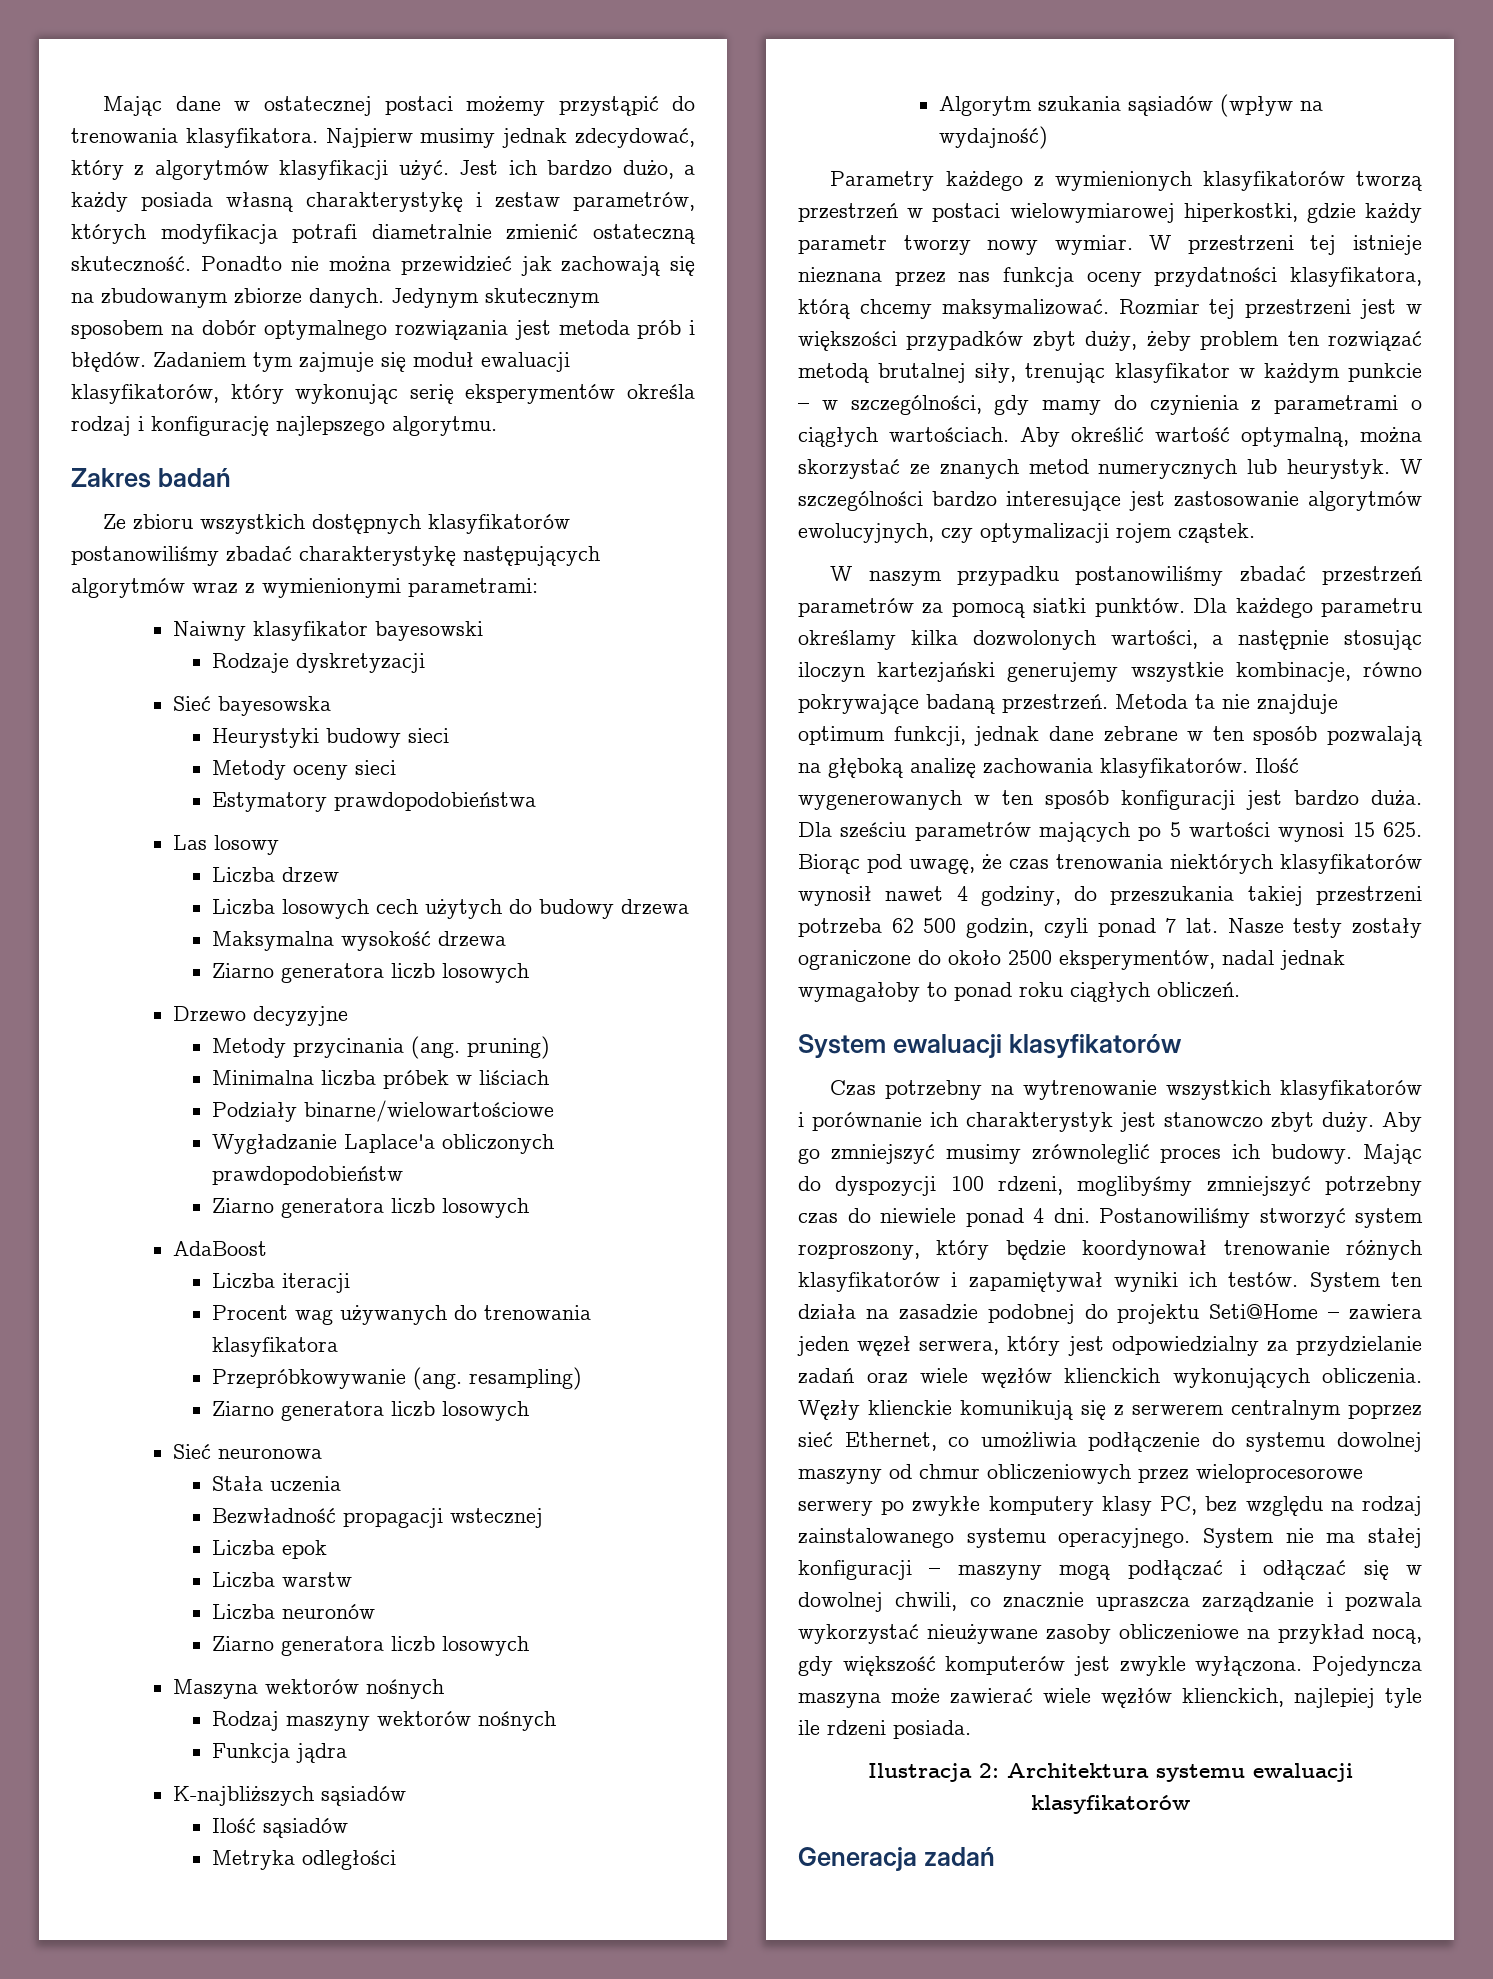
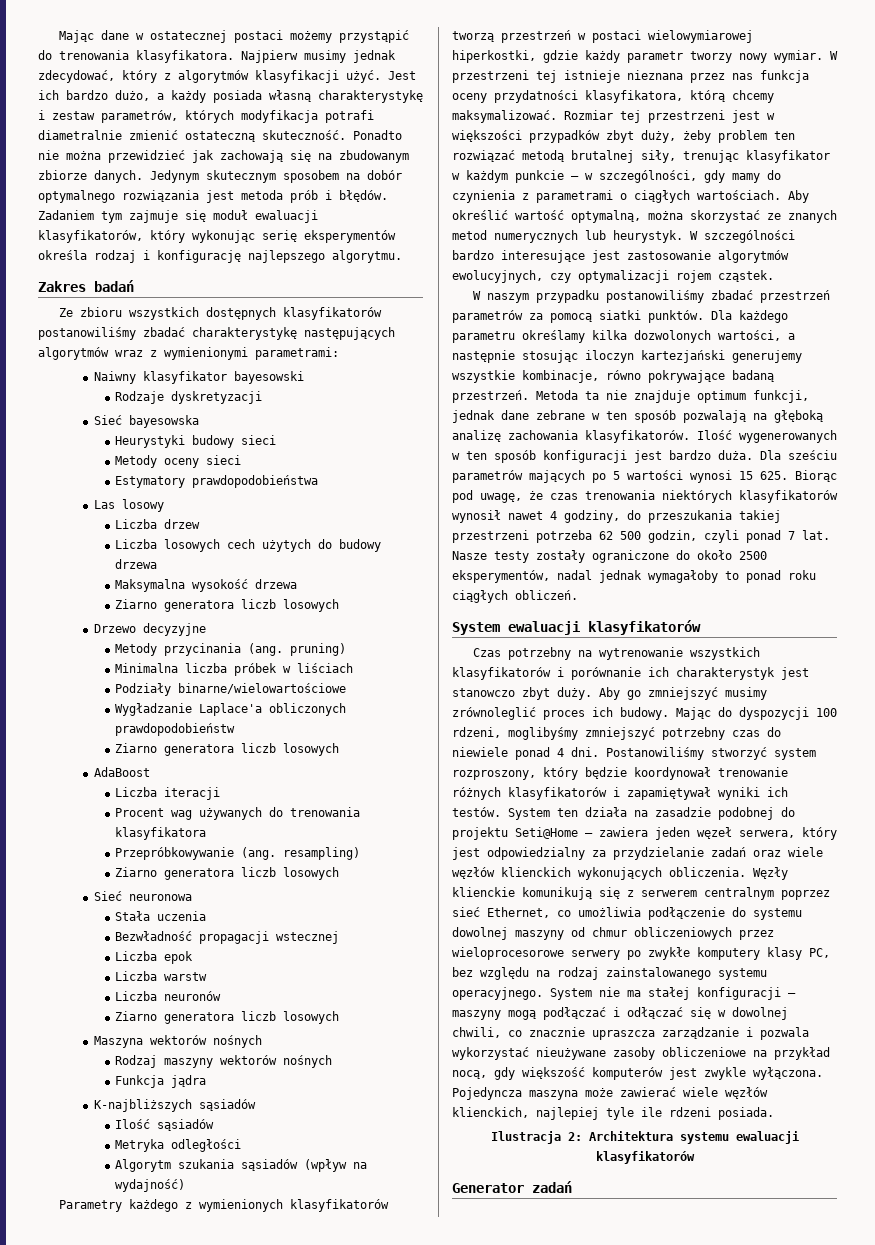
- Generacja zadań
+ Generator zadań

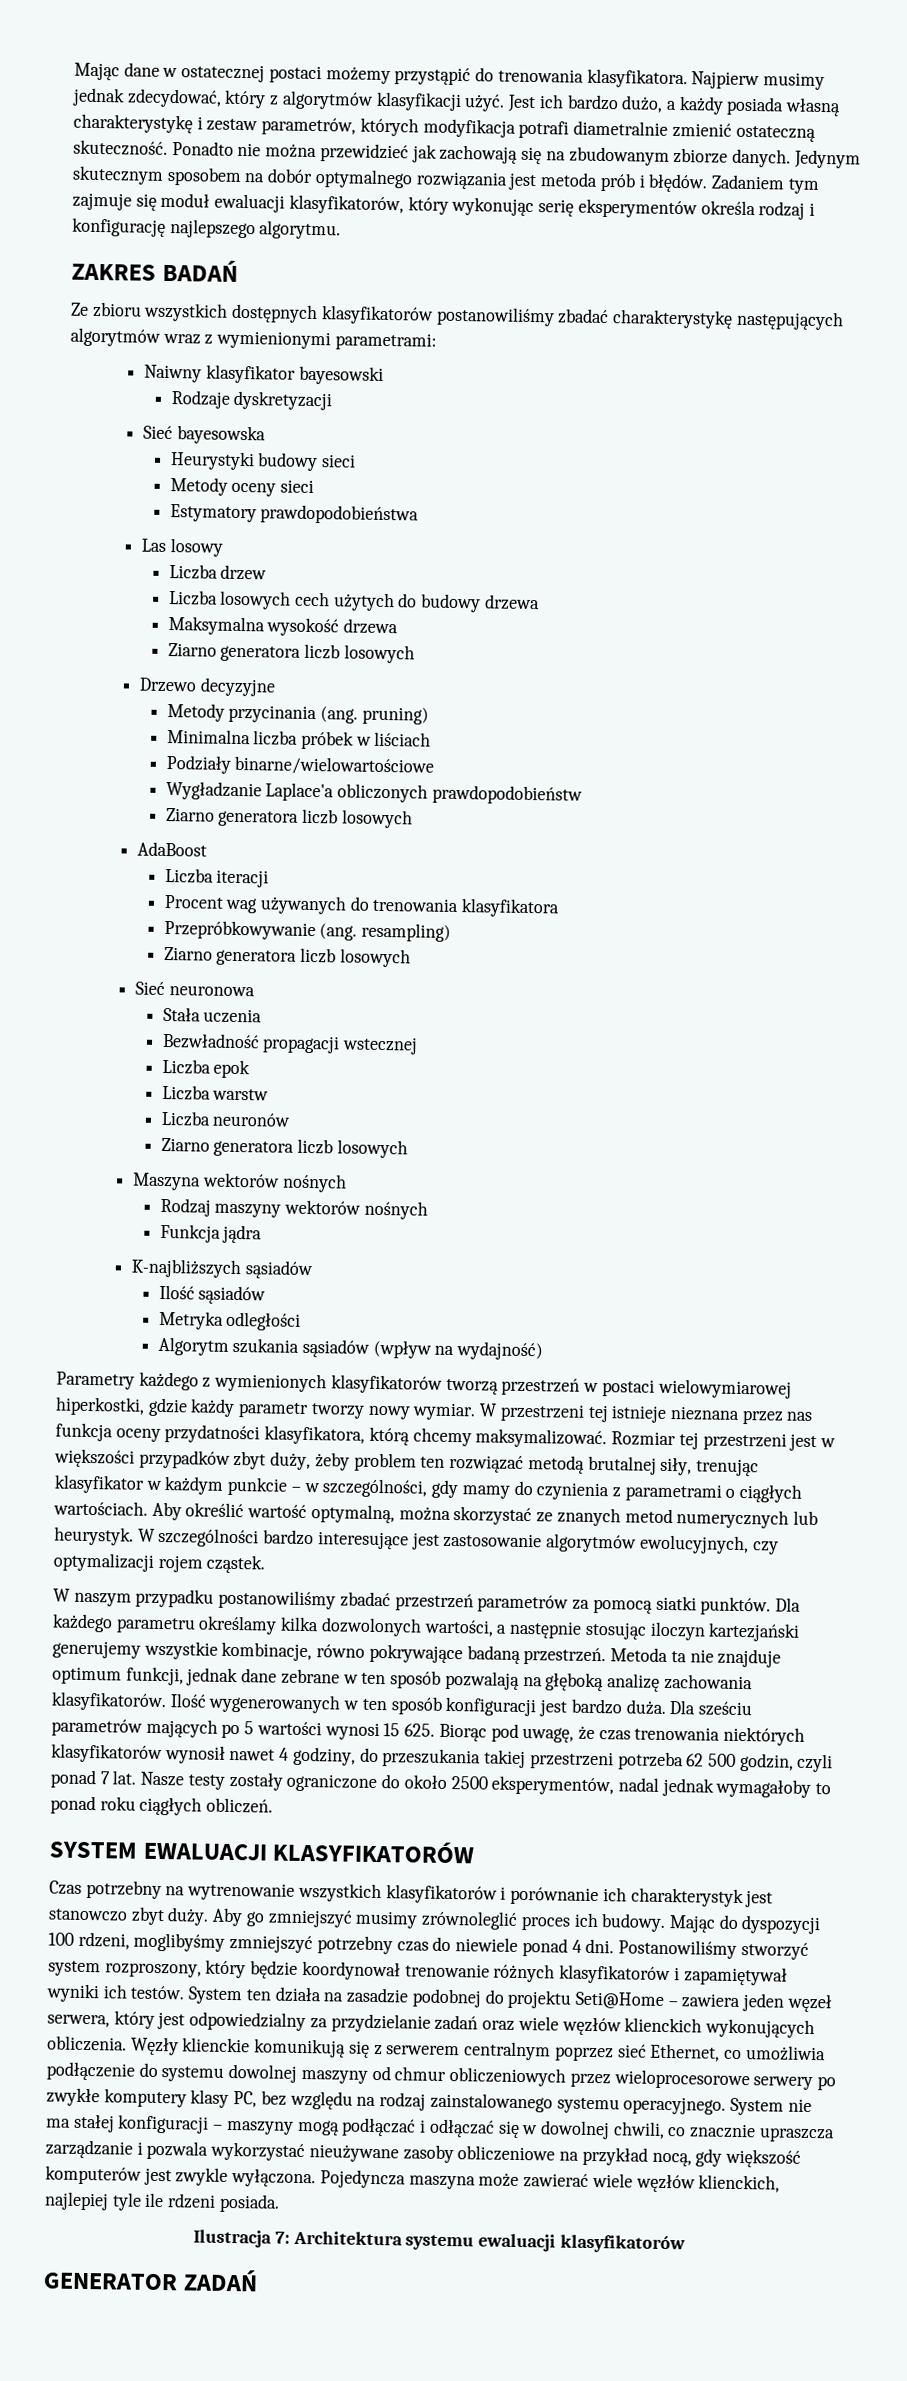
- Zakres badań
+ ZAKRES BADAŃ
- System ewaluacji klasyfikatorów
+ SYSTEM EWALUACJI KLASYFIKATORÓW
- Ilustracja 2: Architektura systemu ewaluacji klasyfikatorów
+ Ilustracja 7: Architektura systemu ewaluacji klasyfikatorów
- Generator zadań
+ GENERATOR ZADAŃ

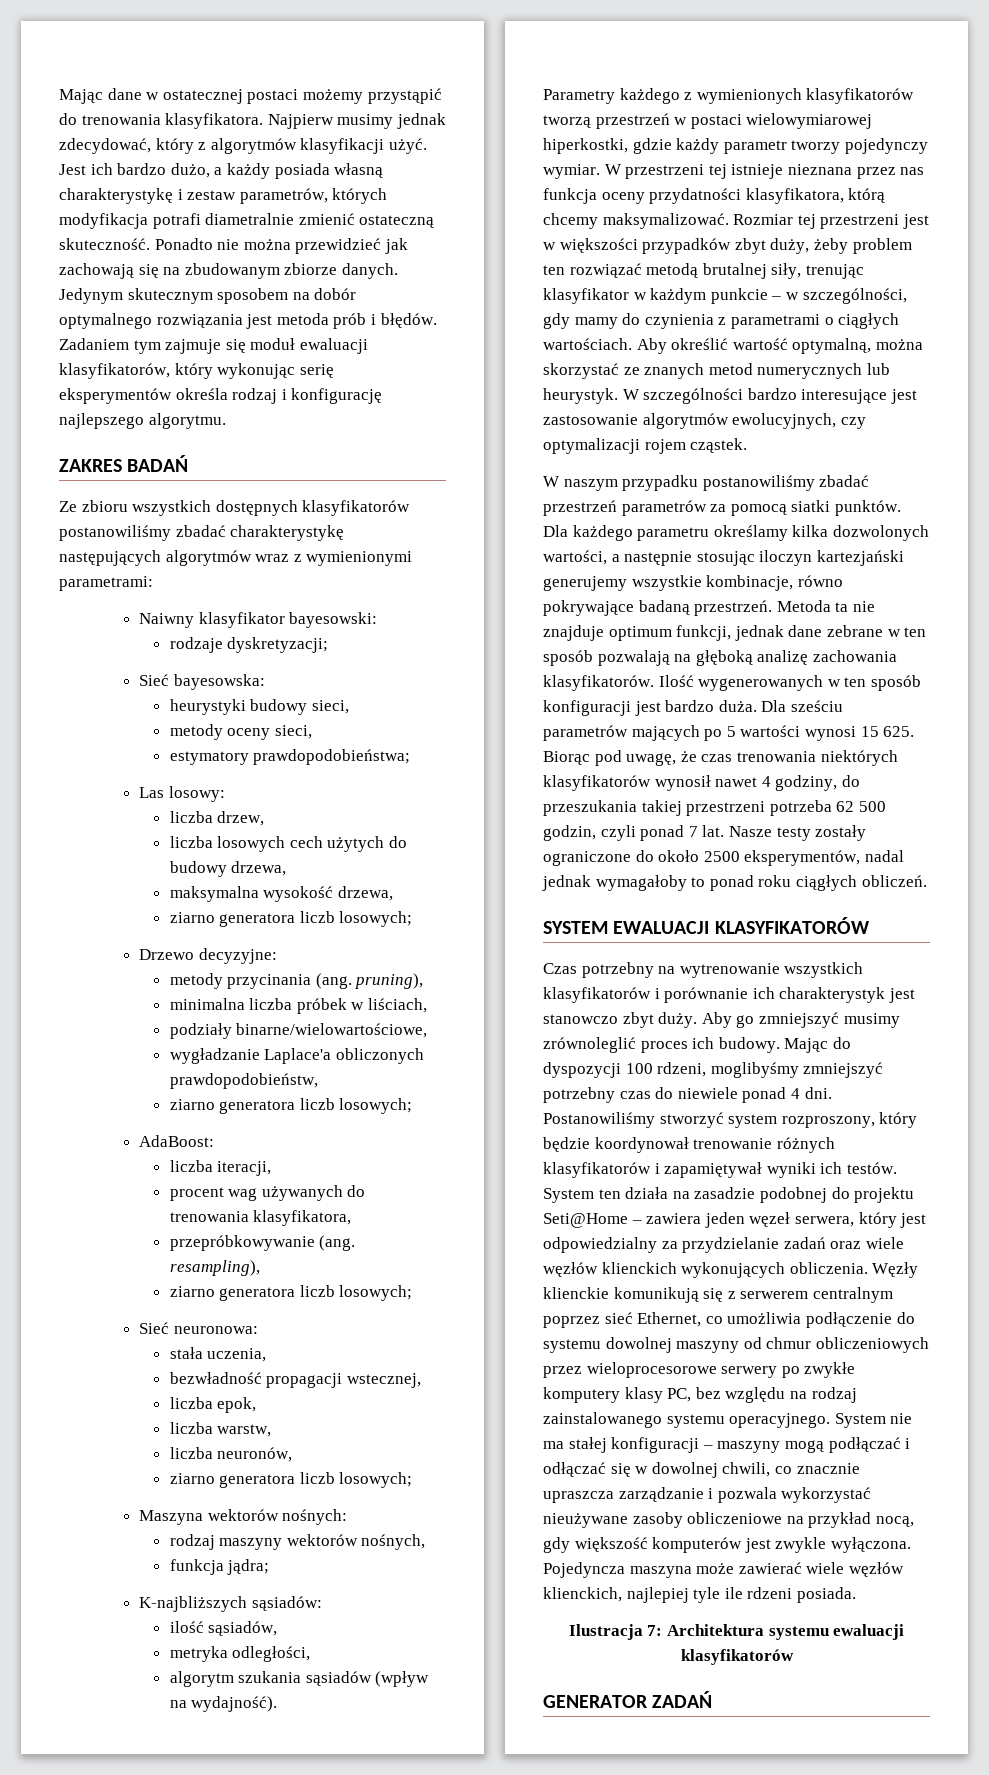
- Naiwny klasyfikator bayesowski
- Rodzaje dyskretyzacji
- Sieć bayesowska
- Heurystyki budowy sieci
- Metody oceny sieci
- Estymatory prawdopodobieństwa
- Las losowy
- Liczba drzew
- Liczba losowych cech użytych do budowy drzewa
- Maksymalna wysokość drzewa
- Ziarno generatora liczb losowych
+ Naiwny klasyfikator bayesowski:
+ rodzaje dyskretyzacji;
+ Sieć bayesowska:
+ heurystyki budowy sieci,
+ metody oceny sieci,
+ estymatory prawdopodobieństwa;
+ Las losowy:
+ liczba drzew,
+ liczba losowych cech użytych do budowy drzewa,
+ maksymalna wysokość drzewa,
+ ziarno generatora liczb losowych;
- Drzewo decyzyjne
- Metody przycinania (ang. pruning)
- Minimalna liczba próbek w liściach
- Podziały binarne/wielowartościowe
- Wygładzanie Laplace'a obliczonych prawdopodobieństw
- Ziarno generatora liczb losowych
- AdaBoost
- Liczba iteracji
- Procent wag używanych do trenowania klasyfikatora
- Przepróbkowywanie (ang. resampling)
- Ziarno generatora liczb losowych
- Sieć neuronowa
- Stała uczenia
- Bezwładność propagacji wstecznej
- Liczba epok
- Liczba warstw
- Liczba neuronów
- Ziarno generatora liczb losowych
+ Drzewo decyzyjne:
+ metody przycinania (ang. pruning),
+ minimalna liczba próbek w liściach,
+ podziały binarne/wielowartościowe,
+ wygładzanie Laplace'a obliczonych prawdopodobieństw,
+ ziarno generatora liczb losowych;
+ AdaBoost:
+ liczba iteracji,
+ procent wag używanych do trenowania klasyfikatora,
+ przepróbkowywanie (ang. resampling),
+ ziarno generatora liczb losowych;
+ Sieć neuronowa:
+ stała uczenia,
+ bezwładność propagacji wstecznej,
+ liczba epok,
+ liczba warstw,
+ liczba neuronów,
+ ziarno generatora liczb losowych;
- Maszyna wektorów nośnych
- Rodzaj maszyny wektorów nośnych
- Funkcja jądra
- K-najbliższych sąsiadów
- Ilość sąsiadów
- Metryka odległości
- Algorytm szukania sąsiadów (wpływ na wydajność)
+ Maszyna wektorów nośnych:
+ rodzaj maszyny wektorów nośnych,
+ funkcja jądra;
+ K-najbliższych sąsiadów:
+ ilość sąsiadów,
+ metryka odległości,
+ algorytm szukania sąsiadów (wpływ na wydajność).
- Parametry każdego z wymienionych klasyfikatorów tworzą przestrzeń w postaci wielowymiarowej hiperkostki, gdzie każdy parametr tworzy nowy wymiar.
+ Parametry każdego z wymienionych klasyfikatorów tworzą przestrzeń w postaci wielowymiarowej hiperkostki, gdzie każdy parametr tworzy pojedynczy wymiar.

